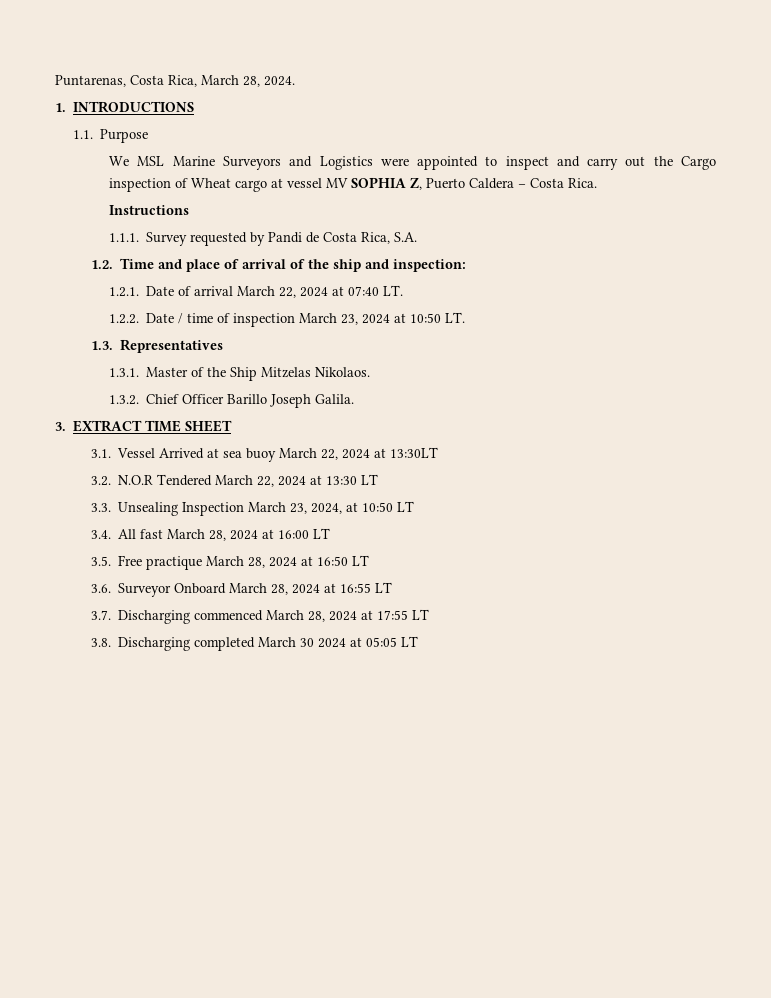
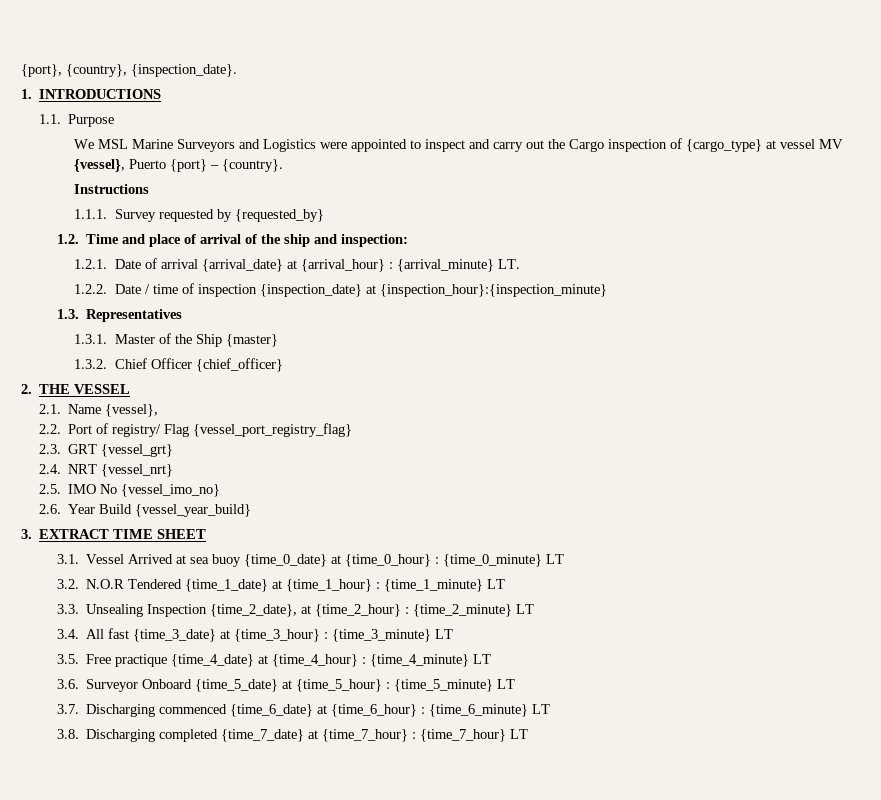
- Puntarenas, Costa Rica, March 28, 2024.
+ {port}, {country}, {inspection_date}.
- We MSL Marine Surveyors and Logistics were appointed to inspect and carry out the Cargo inspection of Wheat cargo at vessel MV SOPHIA Z, Puerto Caldera – Costa Rica.
+ We MSL Marine Surveyors and Logistics were appointed to inspect and carry out the Cargo inspection of {cargo_type} at vessel MV {vessel}, Puerto {port} – {country}.
- 1.1.1. Survey requested by Pandi de Costa Rica, S.A.
+ 1.1.1. Survey requested by {requested_by}
- 1.2.1. Date of arrival March 22, 2024 at 07:40 LT.
+ 1.2.1. Date of arrival {arrival_date} at {arrival_hour} : {arrival_minute} LT.
- 1.2.2. Date / time of inspection March 23, 2024 at 10:50 LT.
+ 1.2.2. Date / time of inspection {inspection_date} at {inspection_hour}:{inspection_minute}
- 1.3.1. Master of the Ship Mitzelas Nikolaos.
+ 1.3.1. Master of the Ship {master}
- 1.3.2. Chief Officer Barillo Joseph Galila.
+ 1.3.2. Chief Officer {chief_officer}
+ 2. THE VESSEL
+ 2.1. Name {vessel},
+ 2.2. Port of registry/ Flag {vessel_port_registry_flag}
+ 2.3. GRT {vessel_grt}
+ 2.4. NRT {vessel_nrt}
+ 2.5. IMO No {vessel_imo_no}
+ 2.6. Year Build {vessel_year_build}
- 3.1. Vessel Arrived at sea buoy March 22, 2024 at 13:30LT
- 3.2. N.O.R Tendered March 22, 2024 at 13:30 LT
+ 3.1. Vessel Arrived at sea buoy {time_0_date} at {time_0_hour} : {time_0_minute} LT
+ 3.2. N.O.R Tendered {time_1_date} at {time_1_hour} : {time_1_minute} LT
- 3.3. Unsealing Inspection March 23, 2024, at 10:50 LT
+ 3.3. Unsealing Inspection {time_2_date}, at {time_2_hour} : {time_2_minute} LT
- 3.4. All fast March 28, 2024 at 16:00 LT
+ 3.4. All fast {time_3_date} at {time_3_hour} : {time_3_minute} LT
- 3.5. Free practique March 28, 2024 at 16:50 LT
+ 3.5. Free practique {time_4_date} at {time_4_hour} : {time_4_minute} LT
- 3.6. Surveyor Onboard March 28, 2024 at 16:55 LT
+ 3.6. Surveyor Onboard {time_5_date} at {time_5_hour} : {time_5_minute} LT
- 3.7. Discharging commenced March 28, 2024 at 17:55 LT
+ 3.7. Discharging commenced {time_6_date} at {time_6_hour} : {time_6_minute} LT
- 3.8. Discharging completed March 30 2024 at 05:05 LT
+ 3.8. Discharging completed {time_7_date} at {time_7_hour} : {time_7_hour} LT

